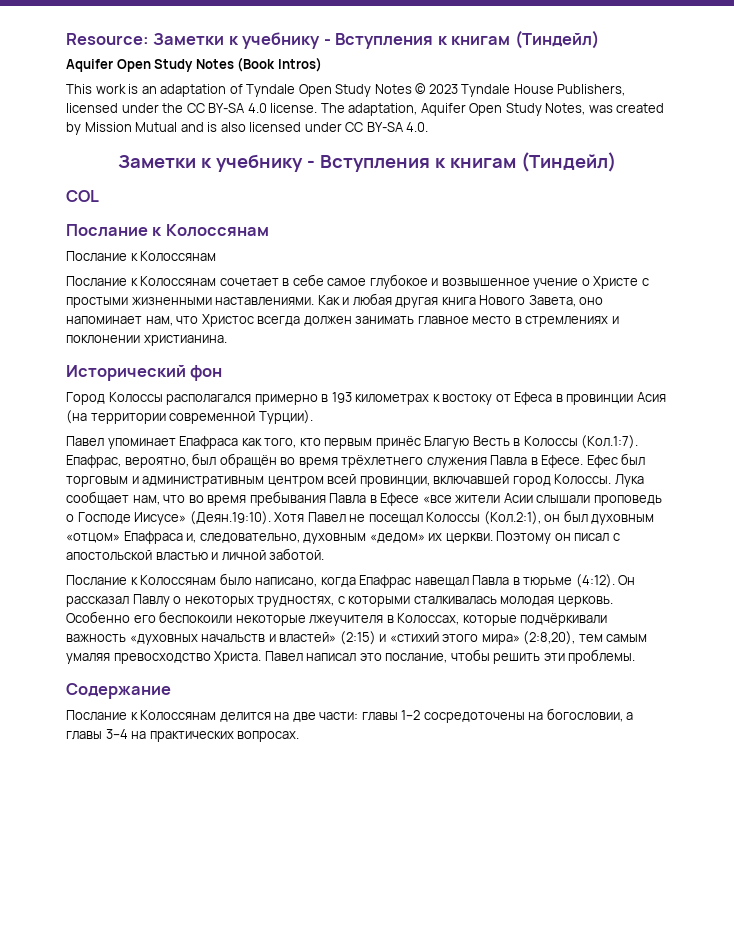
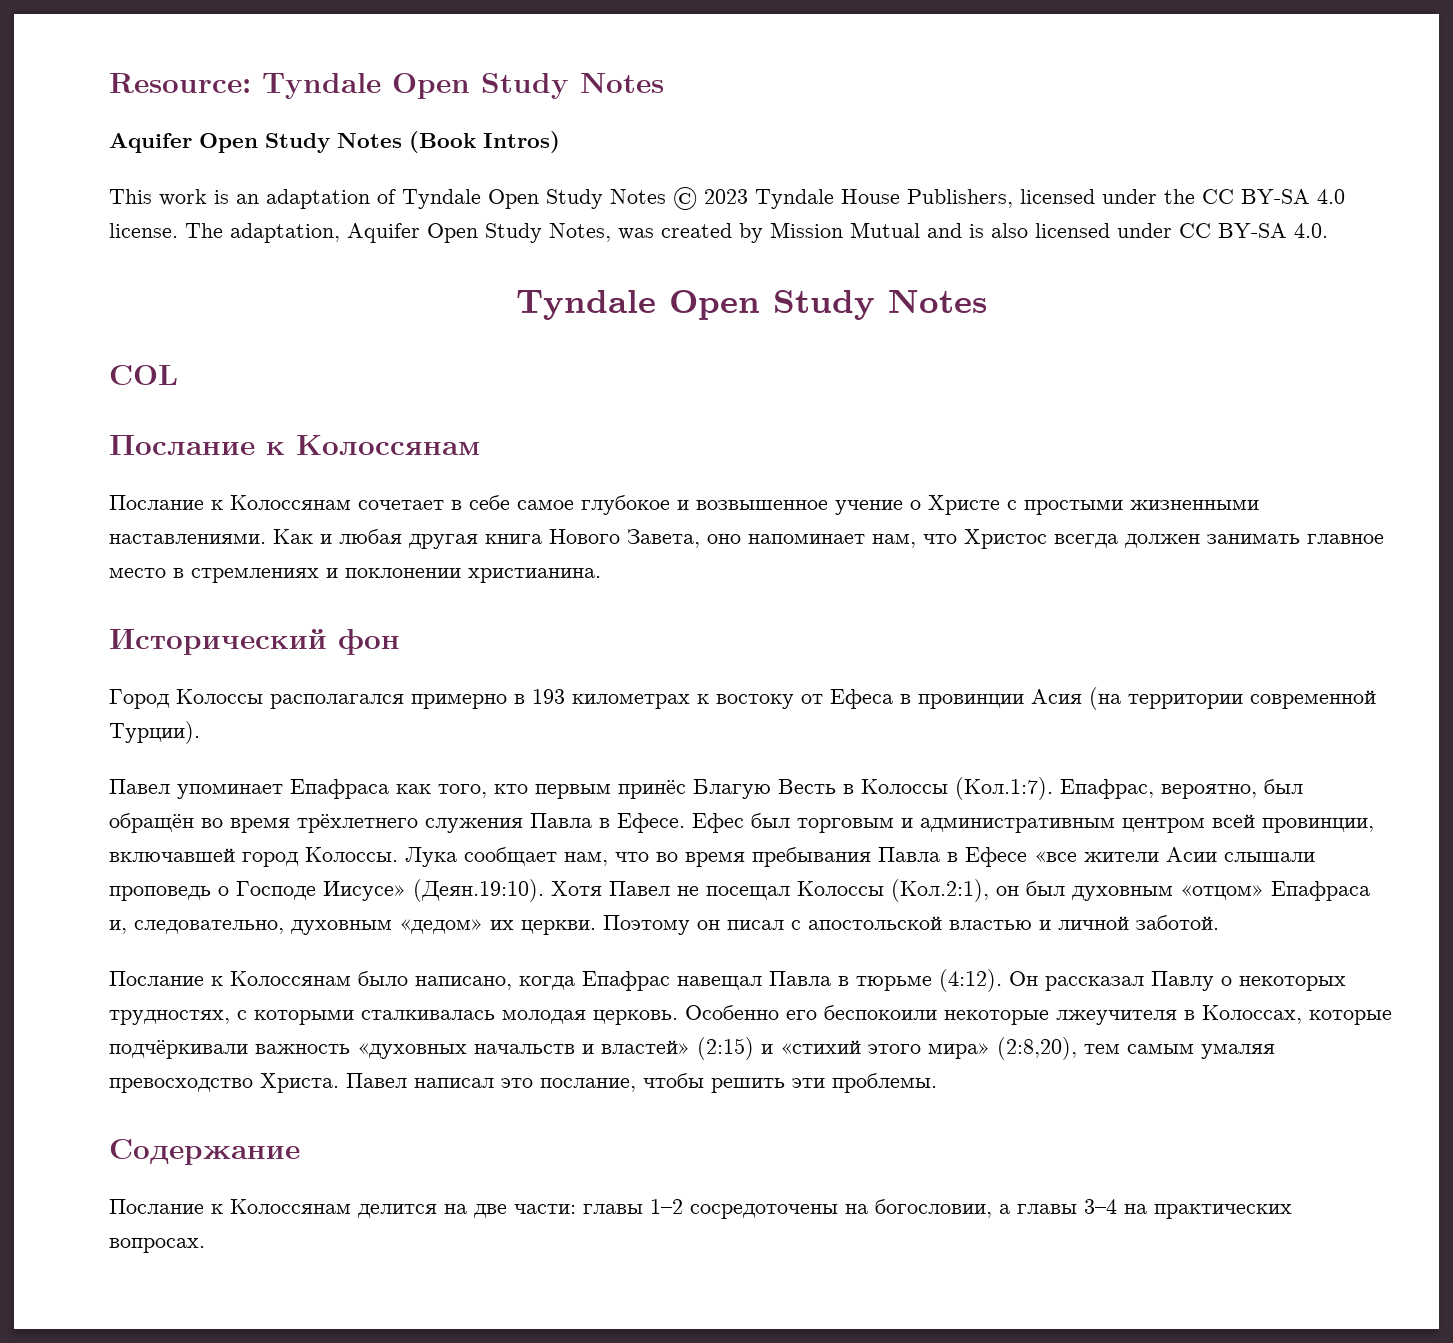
- Resource: Заметки к учебнику - Вступления к книгам (Тиндейл)
+ Resource: Tyndale Open Study Notes
  The adaptation, Aquifer Open Study Notes, was created by Mission Mutual and is also licensed under CC BY-SA 4.0.
- Заметки к учебнику - Вступления к книгам (Тиндейл)
+ Tyndale Open Study Notes
  COL
- Послание к Колоссянам

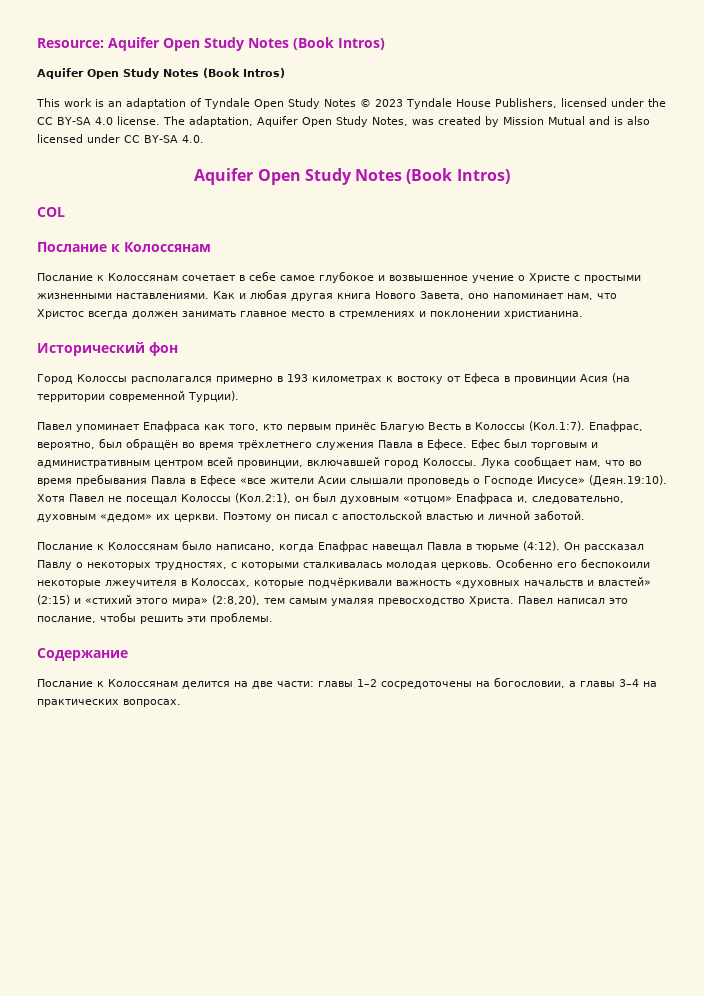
- Resource: Tyndale Open Study Notes
+ Resource: Aquifer Open Study Notes (Book Intros)
  The adaptation, Aquifer Open Study Notes, was created by Mission Mutual and is also licensed under CC BY-SA 4.0.
- Tyndale Open Study Notes
+ Aquifer Open Study Notes (Book Intros)

